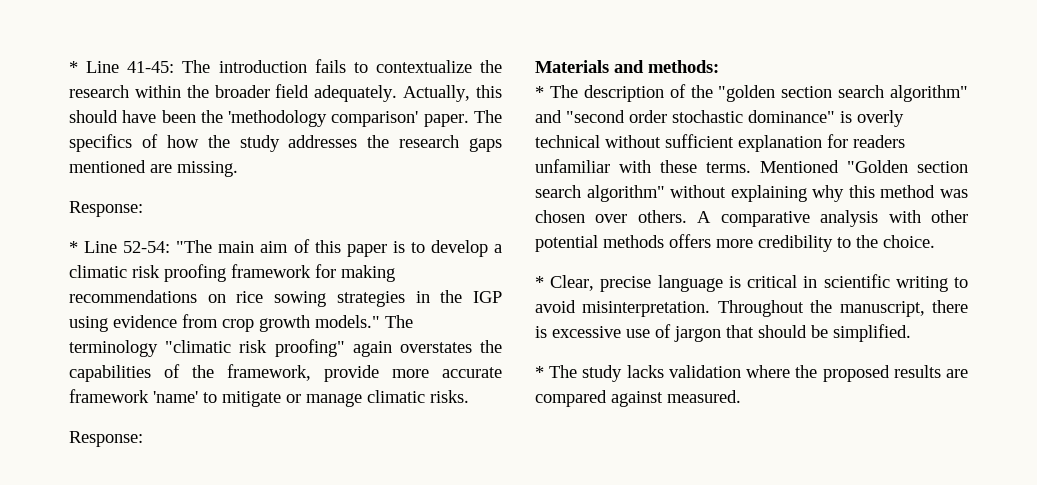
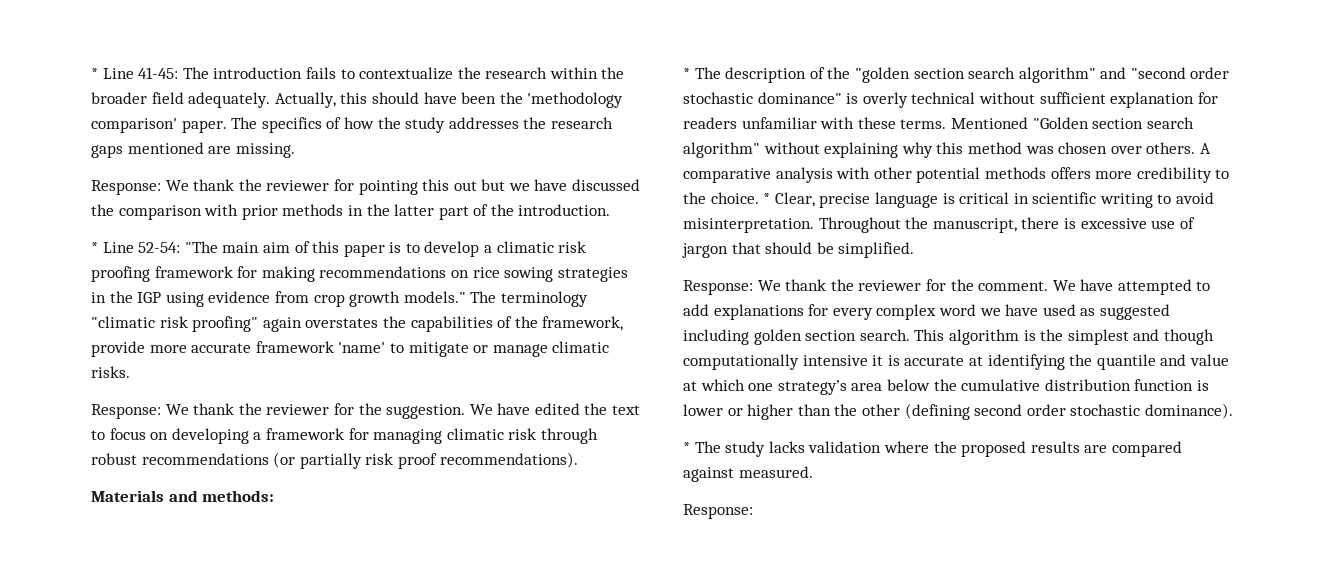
  The specifics of how the study addresses the research gaps mentioned are missing.
- Response:
+ Response: We thank the reviewer for pointing this out but we have discussed the comparison with prior methods in the latter part of the introduction.
  The terminology "climatic risk proofing" again overstates the capabilities of the framework, provide more accurate framework 'name' to mitigate or manage climatic risks.
- Response:
+ Response: We thank the reviewer for the suggestion. We have edited the text to focus on developing a framework for managing climatic risk through robust recommendations (or partially risk proof recommendations).
- A comparative analysis with other potential methods offers more credibility to the choice.
- * Clear, precise language is critical in scientific writing to avoid misinterpretation.
+ A comparative analysis with other potential methods offers more credibility to the choice. * Clear, precise language is critical in scientific writing to avoid misinterpretation.
+ Response: We thank the reviewer for the comment. We have attempted to add explanations for every complex word we have used as suggested including golden section search. This algorithm is the simplest and though computationally intensive it is accurate at identifying the quantile and value at which one strategy’s area below the cumulative distribution function is lower or higher than the other (defining second order stochastic dominance).
  * The study lacks validation where the proposed results are compared against measured.
+ Response:

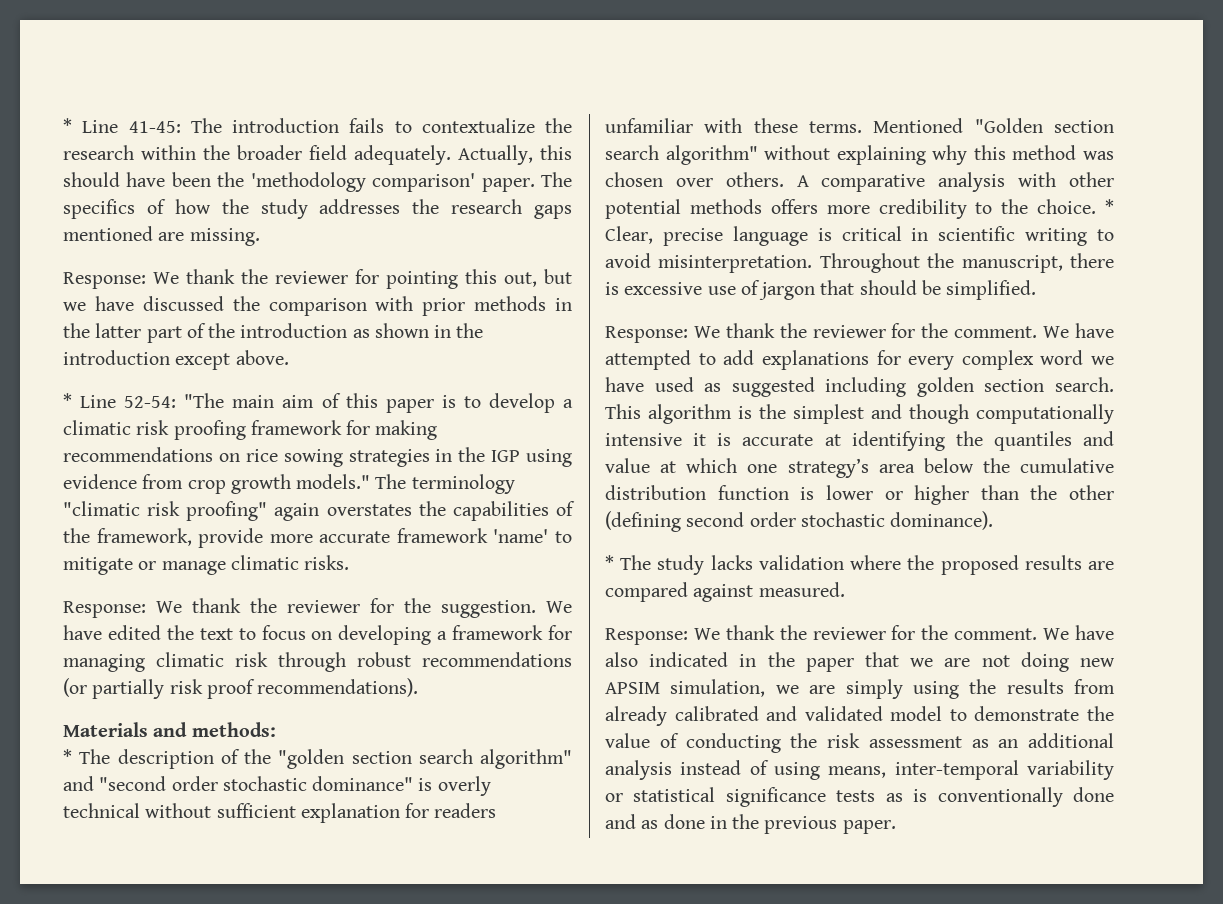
- Response: We thank the reviewer for pointing this out but we have discussed the comparison with prior methods in the latter part of the introduction.
+ Response: We thank the reviewer for pointing this out, but we have discussed the comparison with prior methods in the latter part of the introduction as shown in the introduction except above.
- This algorithm is the simplest and though computationally intensive it is accurate at identifying the quantile and value at which one strategy’s area below the cumulative distribution function is lower or higher than the other (defining second order stochastic dominance).
+ This algorithm is the simplest and though computationally intensive it is accurate at identifying the quantiles and value at which one strategy’s area below the cumulative distribution function is lower or higher than the other (defining second order stochastic dominance).
  * The study lacks validation where the proposed results are compared against measured.
- Response:
+ Response: We thank the reviewer for the comment. We have also indicated in the paper that we are not doing new APSIM simulation, we are simply using the results from already calibrated and validated model to demonstrate the value of conducting the risk assessment as an additional analysis instead of using means, inter-temporal variability or statistical significance tests as is conventionally done and as done in the previous paper.

